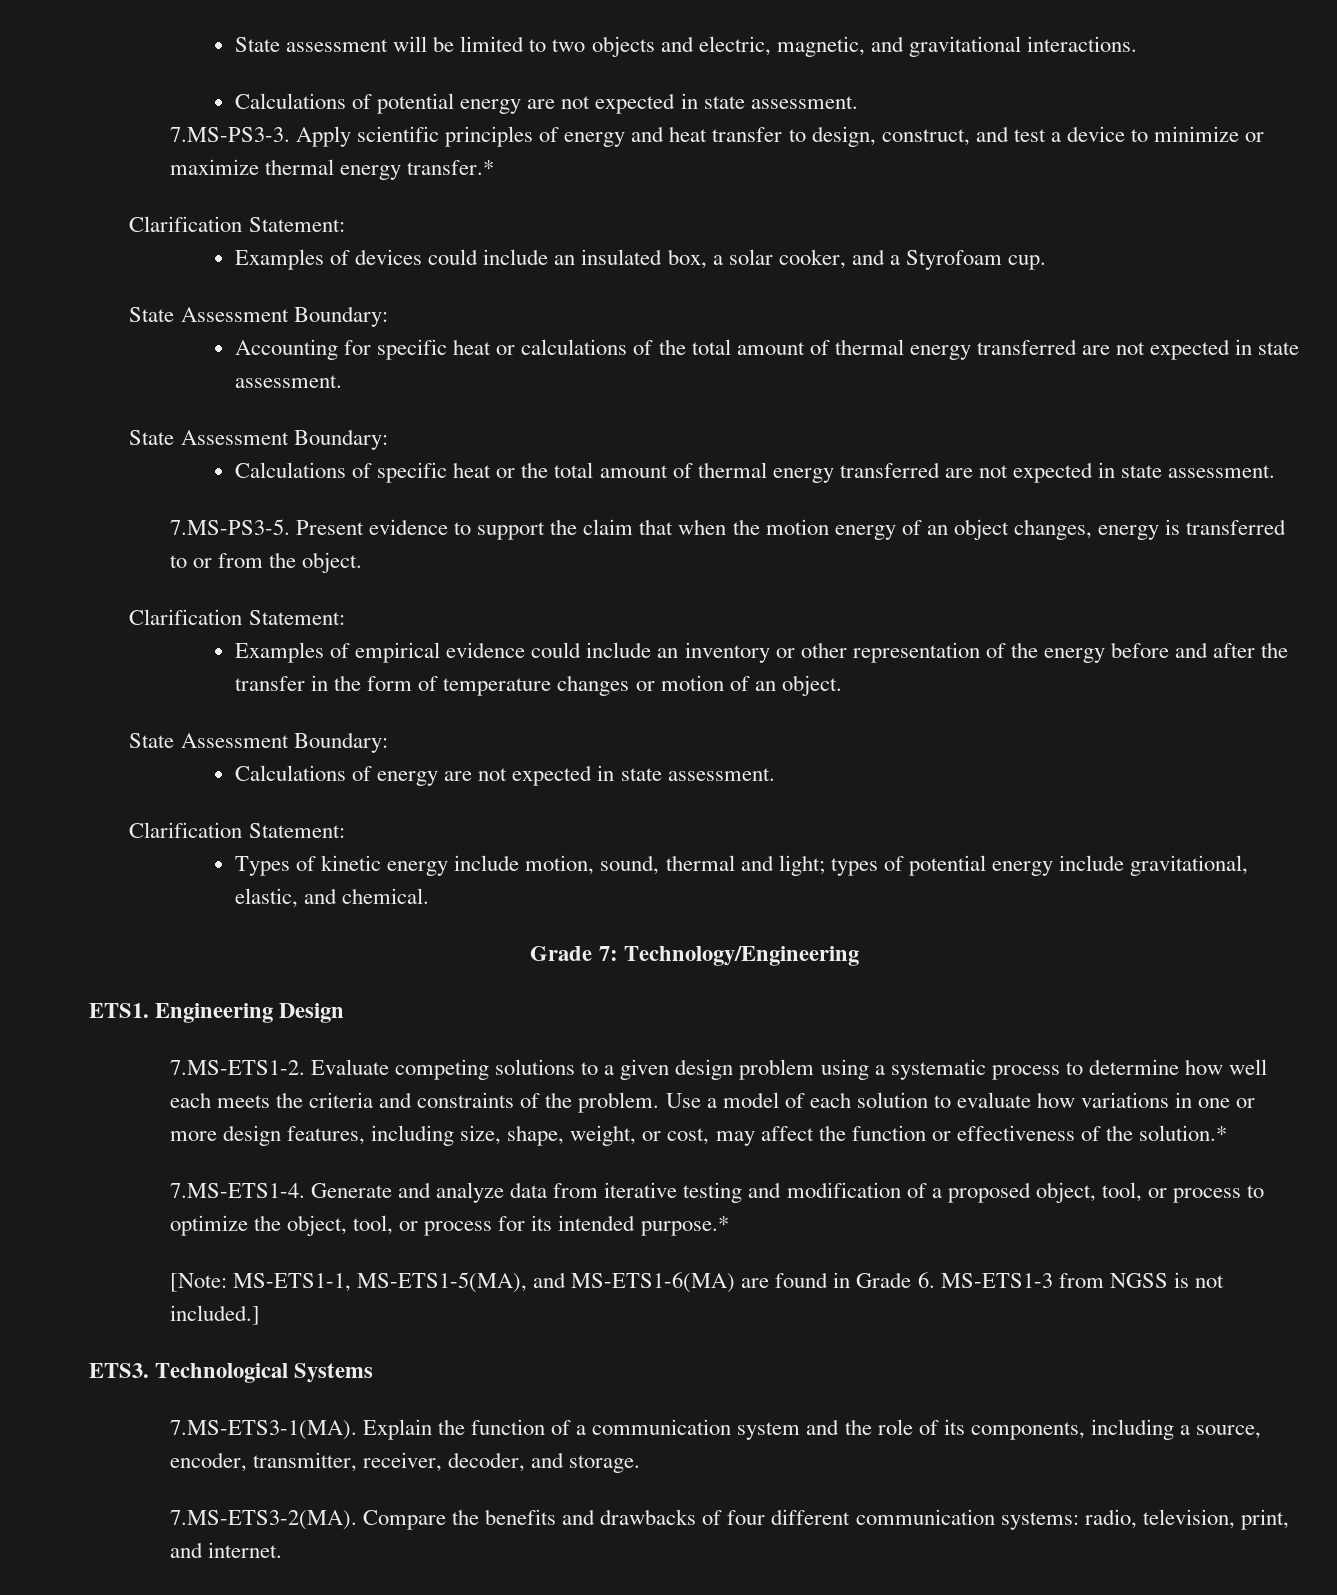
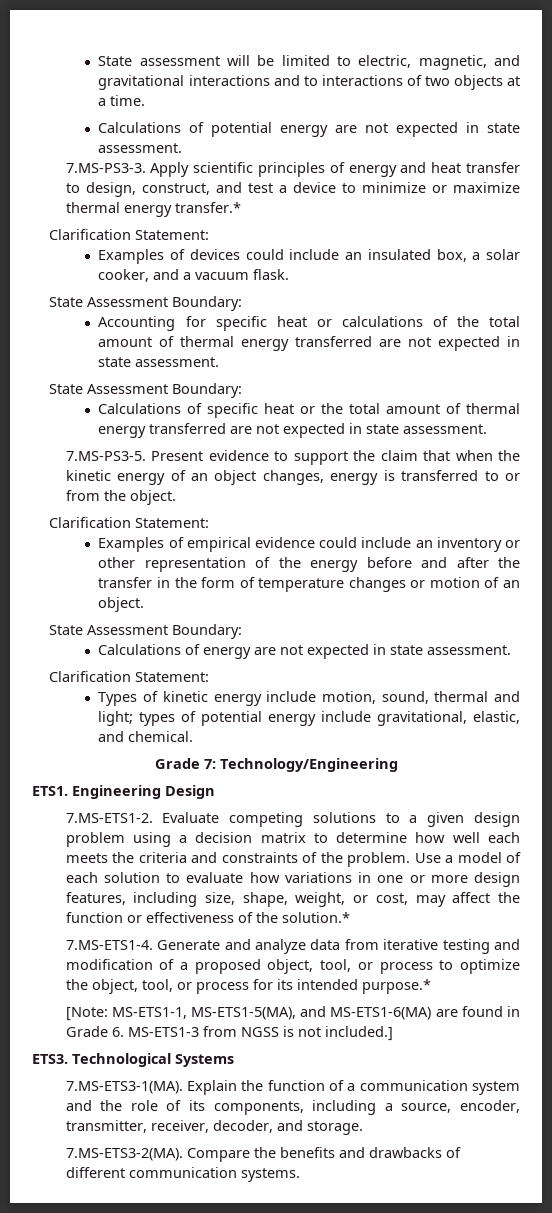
- State assessment will be limited to two objects and electric, magnetic, and gravitational interactions.
+ State assessment will be limited to electric, magnetic, and gravitational interactions and to interactions of two objects at a time.
- Examples of devices could include an insulated box, a solar cooker, and a Styrofoam cup.
+ Examples of devices could include an insulated box, a solar cooker, and a vacuum flask.
- 7.MS-PS3-5. Present evidence to support the claim that when the motion energy of an object changes, energy is transferred to or from the object.
+ 7.MS-PS3-5. Present evidence to support the claim that when the kinetic energy of an object changes, energy is transferred to or from the object.
- 7.MS-ETS1-2. Evaluate competing solutions to a given design problem using a systematic process to determine how well each meets the criteria and constraints of the problem.
+ 7.MS-ETS1-2. Evaluate competing solutions to a given design problem using a decision matrix to determine how well each meets the criteria and constraints of the problem.
- 7.MS-ETS3-2(MA). Compare the benefits and drawbacks of four different communication systems: radio, television, print, and internet.
+ 7.MS-ETS3-2(MA). Compare the benefits and drawbacks of different communication systems.

